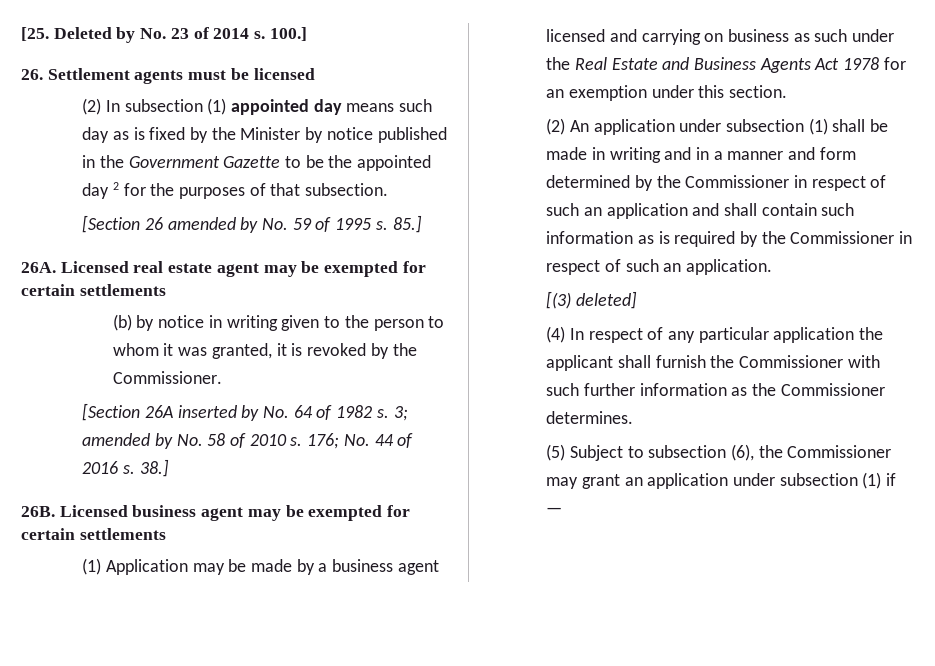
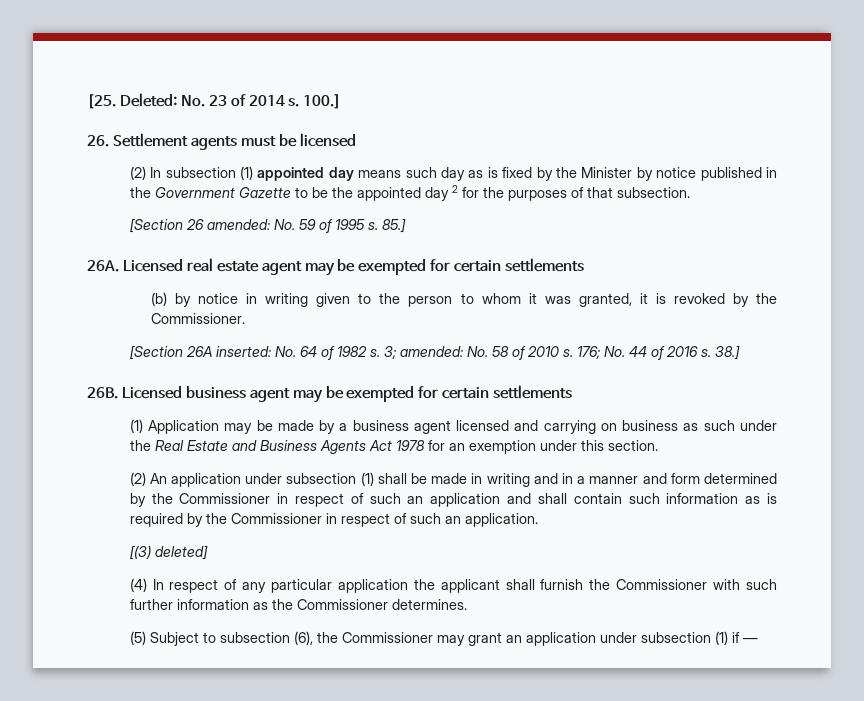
- [25. Deleted by No. 23 of 2014 s.
+ [25. Deleted: No. 23 of 2014 s.
- [Section 26 amended by No. 59 of 1995 s.
+ [Section 26 amended: No. 59 of 1995 s.
- [Section 26A inserted by No. 64 of 1982 s.
+ [Section 26A inserted: No. 64 of 1982 s.
- 3; amended by No. 58 of 2010 s.
+ 3; amended: No. 58 of 2010 s.

